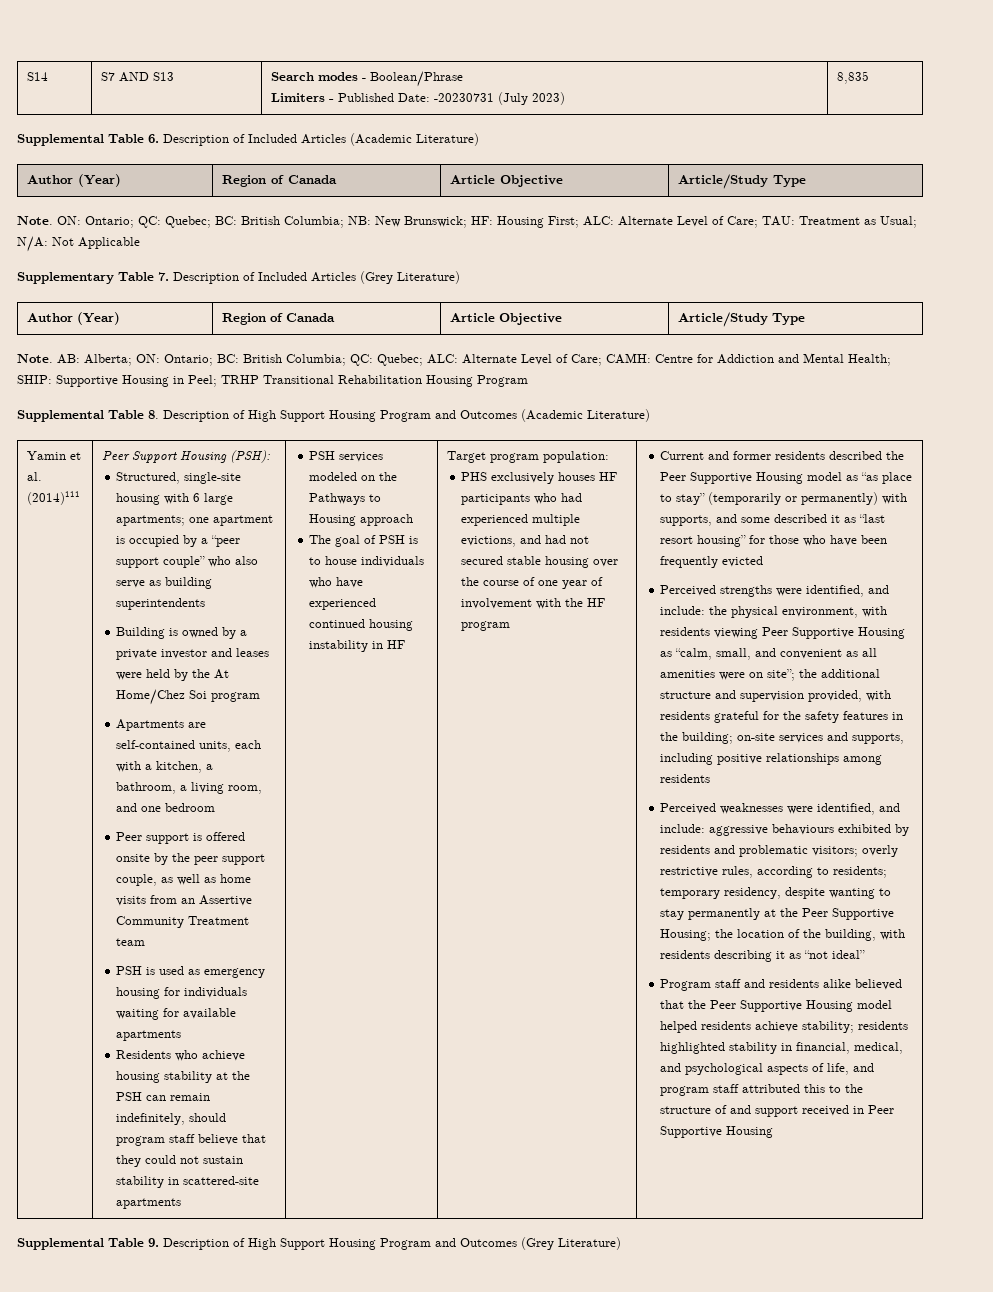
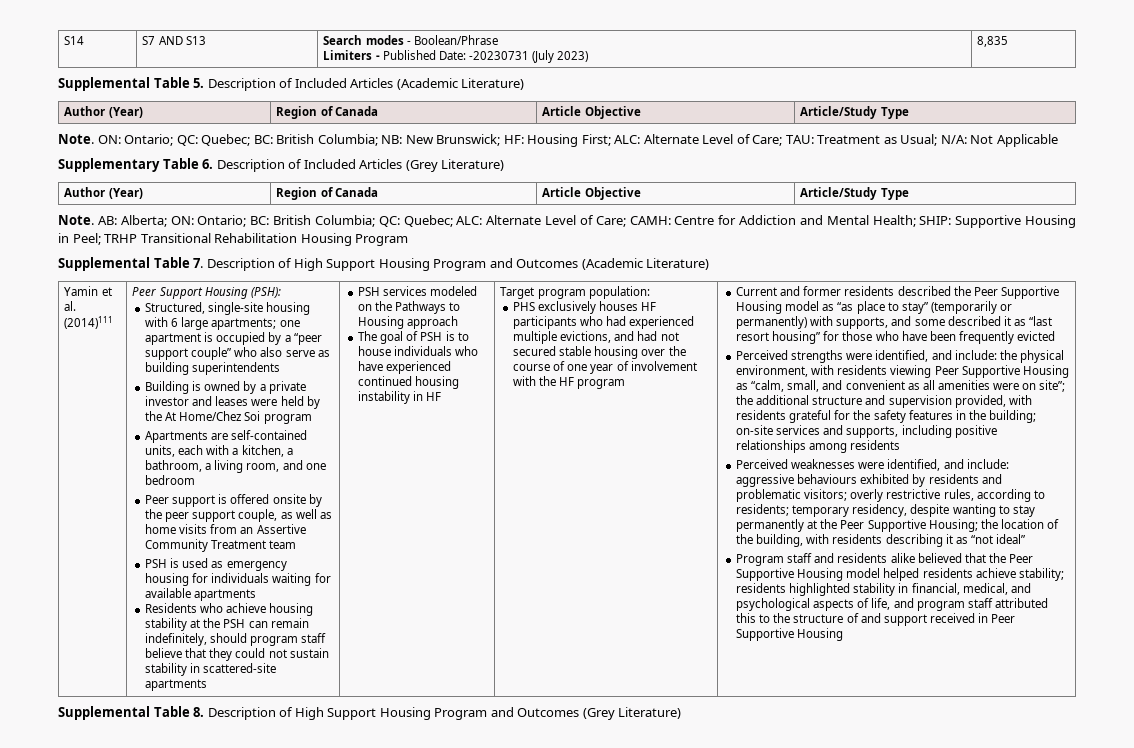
- Supplemental Table 6. Description of Included Articles (Academic Literature)
+ Supplemental Table 5. Description of Included Articles (Academic Literature)
- Supplementary Table 7. Description of Included Articles (Grey Literature)
+ Supplementary Table 6. Description of Included Articles (Grey Literature)
- Supplemental Table 8. Description of High Support Housing Program and Outcomes (Academic Literature)
+ Supplemental Table 7. Description of High Support Housing Program and Outcomes (Academic Literature)
- Supplemental Table 9. Description of High Support Housing Program and Outcomes (Grey Literature)
+ Supplemental Table 8. Description of High Support Housing Program and Outcomes (Grey Literature)

